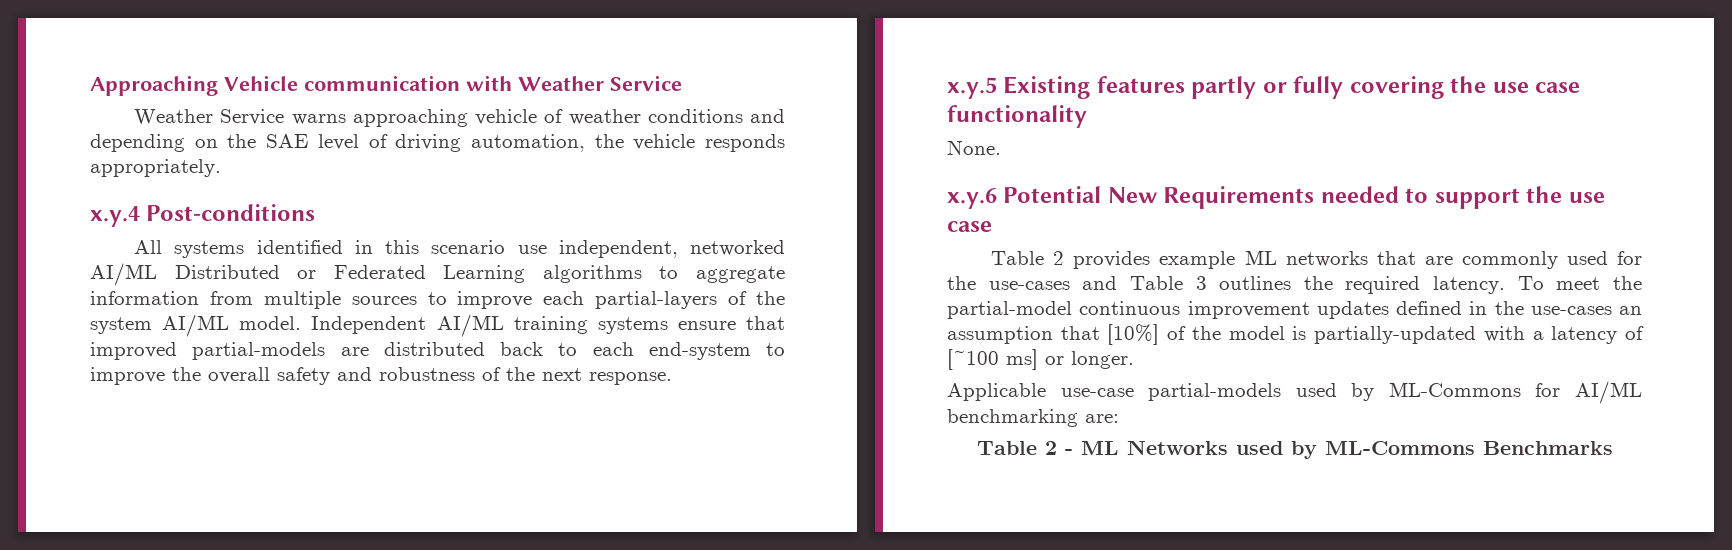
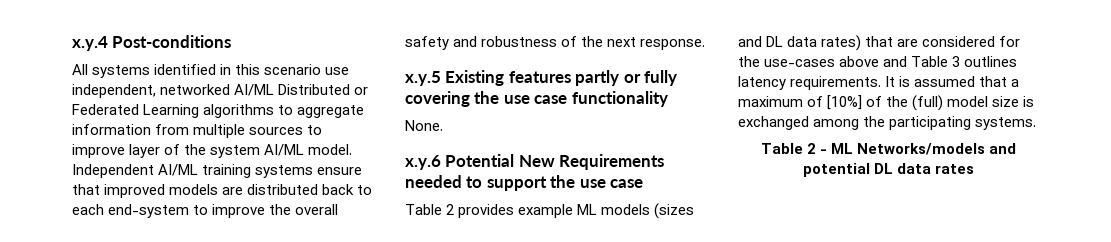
- Approaching Vehicle communication with Weather Service
- Weather Service warns approaching vehicle of weather conditions and depending on the SAE level of driving automation, the vehicle responds appropriately.
- All systems identified in this scenario use independent, networked AI/ML Distributed or Federated Learning algorithms to aggregate information from multiple sources to improve each partial-layers of the system AI/ML model.
+ All systems identified in this scenario use independent, networked AI/ML Distributed or Federated Learning algorithms to aggregate information from multiple sources to improve layer of the system AI/ML model.
- Independent AI/ML training systems ensure that improved partial-models are distributed back to each end-system to improve the overall safety and robustness of the next response.
+ Independent AI/ML training systems ensure that improved models are distributed back to each end-system to improve the overall safety and robustness of the next response.
- Table 2 provides example ML networks that are commonly used for the use-cases and Table 3 outlines the required latency. To meet the partial-model continuous improvement updates defined in the use-cases an assumption that [10%] of the model is partially-updated with a latency of [~100 ms] or longer.
- Applicable use-case partial-models used by ML-Commons for AI/ML benchmarking are:
- Table 2 - ML Networks used by ML-Commons Benchmarks
+ Table 2 provides example ML models (sizes and DL data rates) that are considered for the use-cases above and Table 3 outlines latency requirements. It is assumed that a maximum of [10%] of the (full) model size is exchanged among the participating systems.
+ Table 2 - ML Networks/models and potential DL data rates

